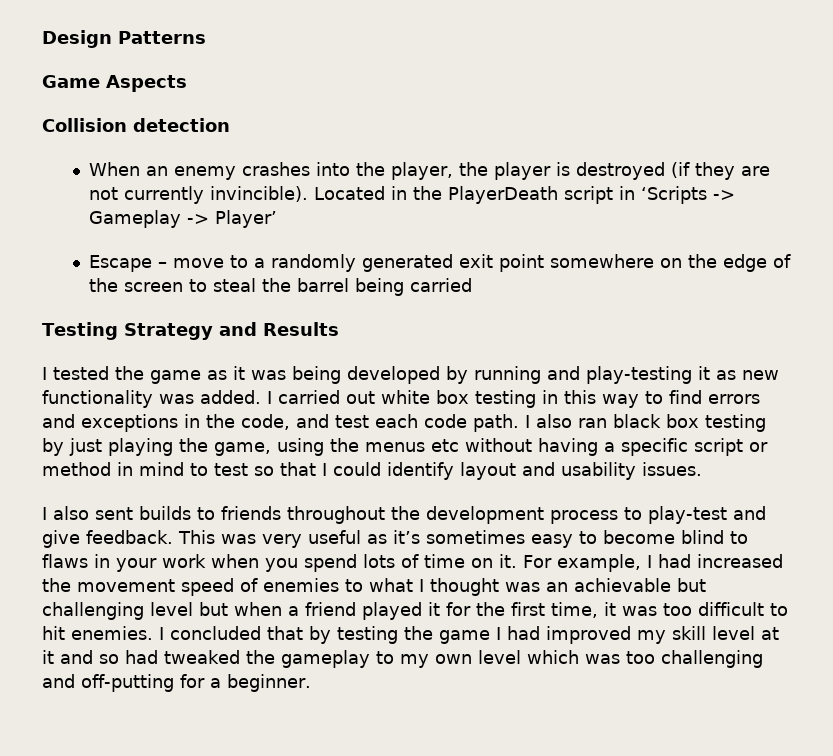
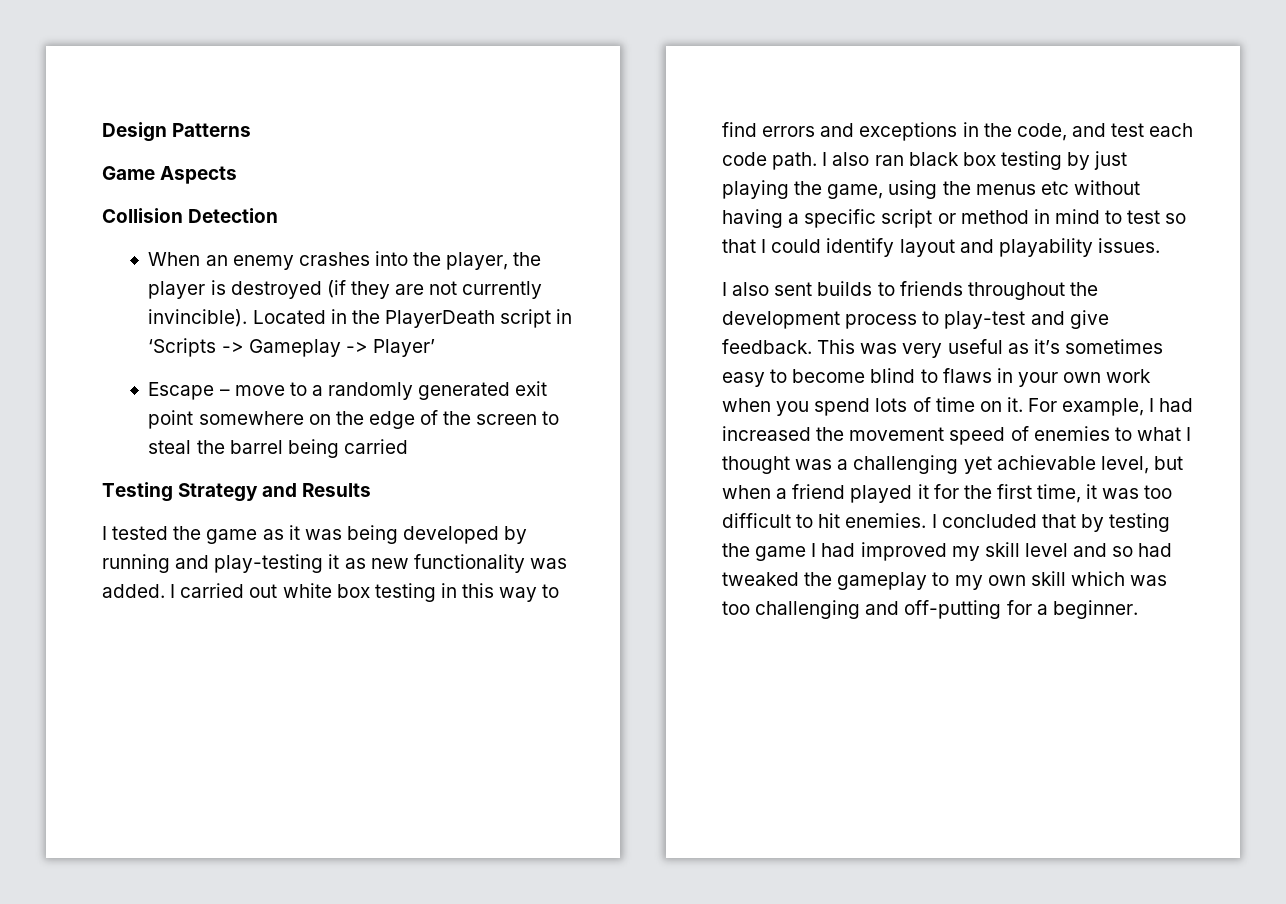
- Collision detection
+ Collision Detection
- I also ran black box testing by just playing the game, using the menus etc without having a specific script or method in mind to test so that I could identify layout and usability issues.
+ I also ran black box testing by just playing the game, using the menus etc without having a specific script or method in mind to test so that I could identify layout and playability issues.
- This was very useful as it’s sometimes easy to become blind to flaws in your work when you spend lots of time on it.
+ This was very useful as it’s sometimes easy to become blind to flaws in your own work when you spend lots of time on it.
- For example, I had increased the movement speed of enemies to what I thought was an achievable but challenging level but when a friend played it for the first time, it was too difficult to hit enemies.
+ For example, I had increased the movement speed of enemies to what I thought was a challenging yet achievable level, but when a friend played it for the first time, it was too difficult to hit enemies.
- I concluded that by testing the game I had improved my skill level at it and so had tweaked the gameplay to my own level which was too challenging and off-putting for a beginner.
+ I concluded that by testing the game I had improved my skill level and so had tweaked the gameplay to my own skill which was too challenging and off-putting for a beginner.

